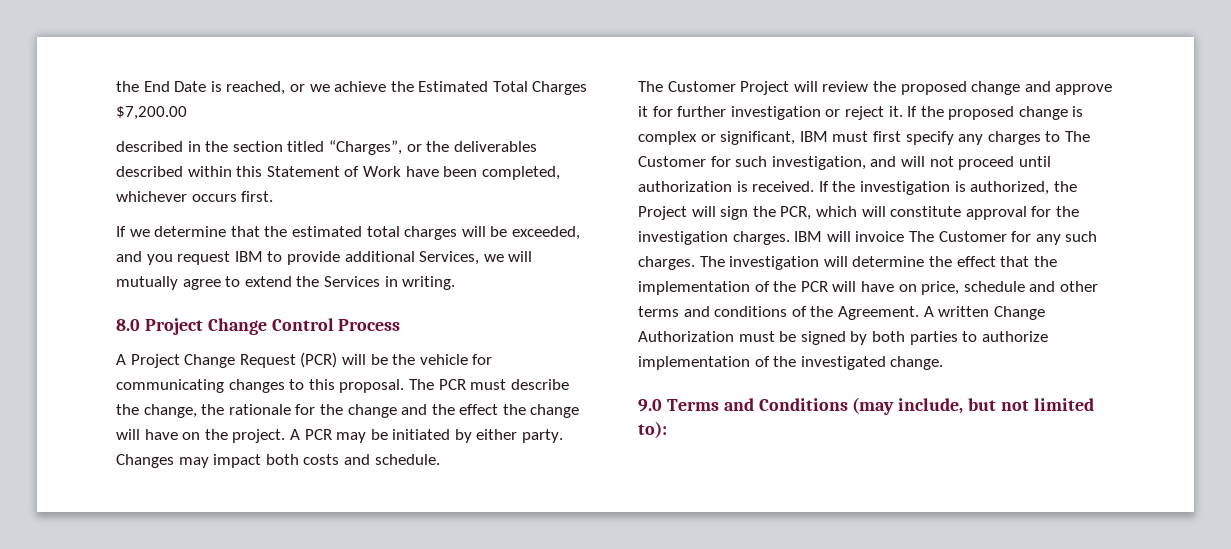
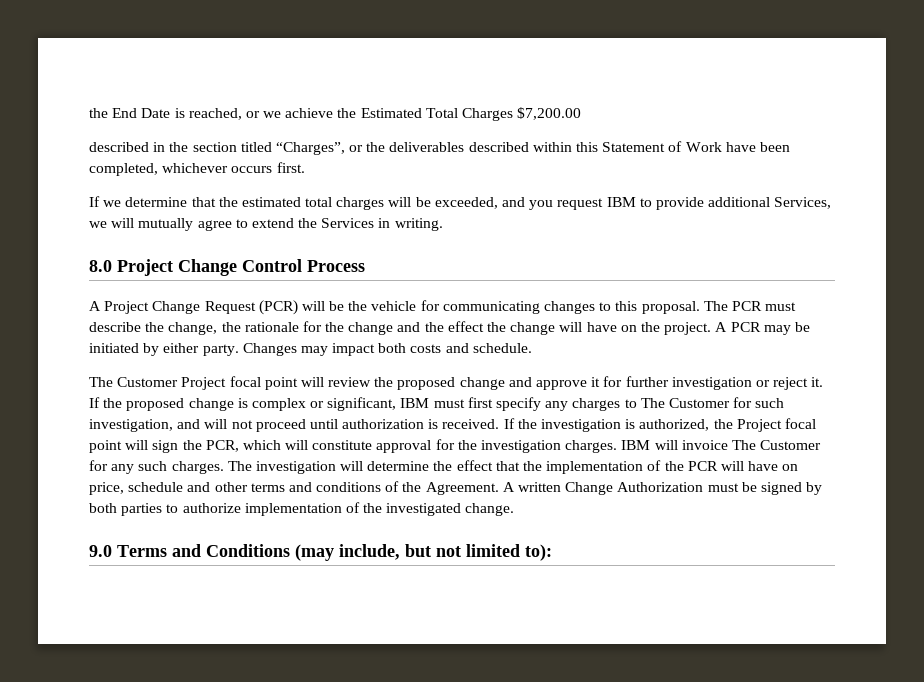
- The Customer Project will review the proposed change and approve it for further investigation or reject it.
+ The Customer Project focal point will review the proposed change and approve it for further investigation or reject it.
- If the investigation is authorized, the Project will sign the PCR, which will constitute approval for the investigation charges.
+ If the investigation is authorized, the Project focal point will sign the PCR, which will constitute approval for the investigation charges.

